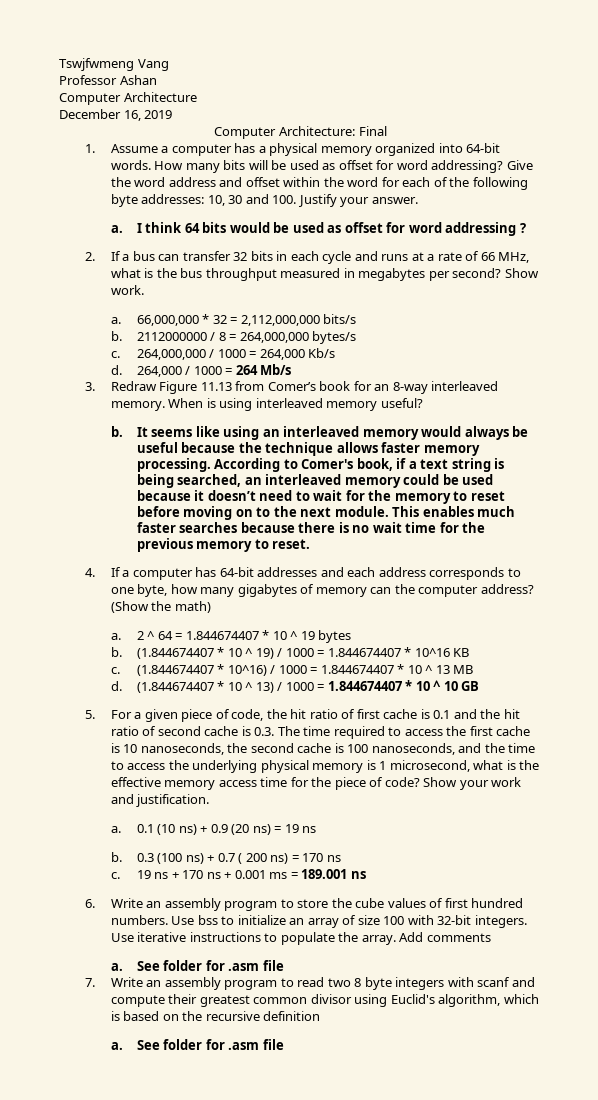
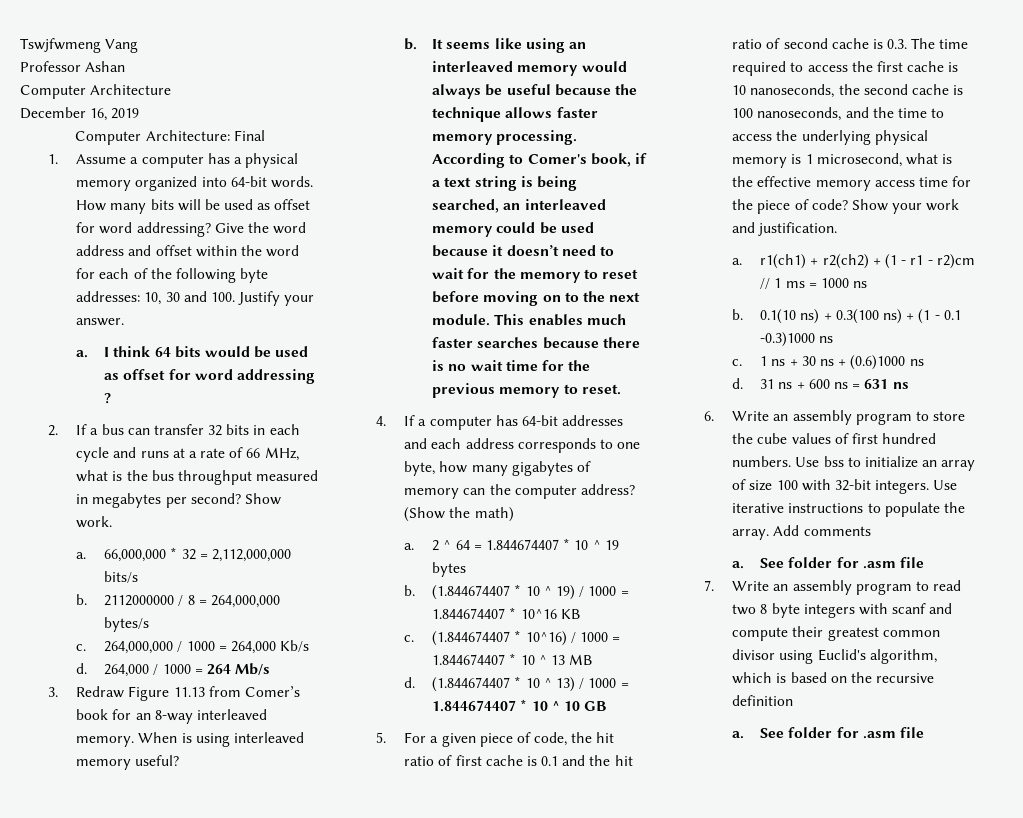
- a. 0.1 (10 ns) + 0.9 (20 ns) = 19 ns
- b. 0.3 (100 ns) + 0.7 ( 200 ns) = 170 ns
+ a. r1(ch1) + r2(ch2) + (1 - r1 - r2)cm // 1 ms = 1000 ns
+ b. 0.1(10 ns) + 0.3(100 ns) + (1 - 0.1 -0.3)1000 ns
- 19 ns + 170 ns + 0.001 ms = 189.001 ns
+ 1 ns + 30 ns + (0.6)1000 ns
+ d. 31 ns + 600 ns = 631 ns

